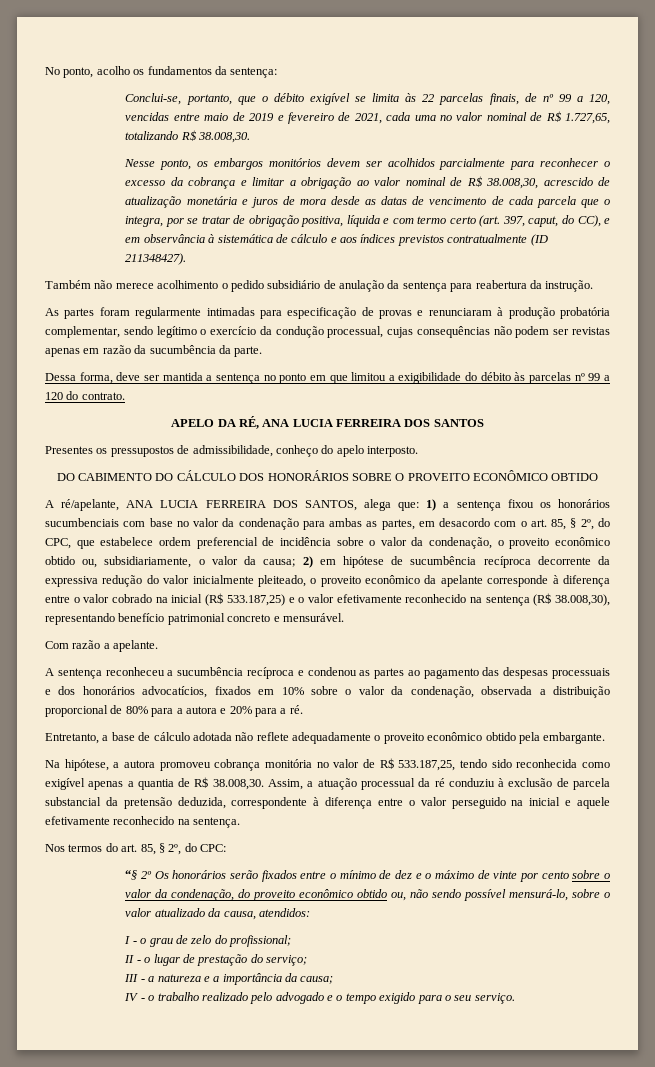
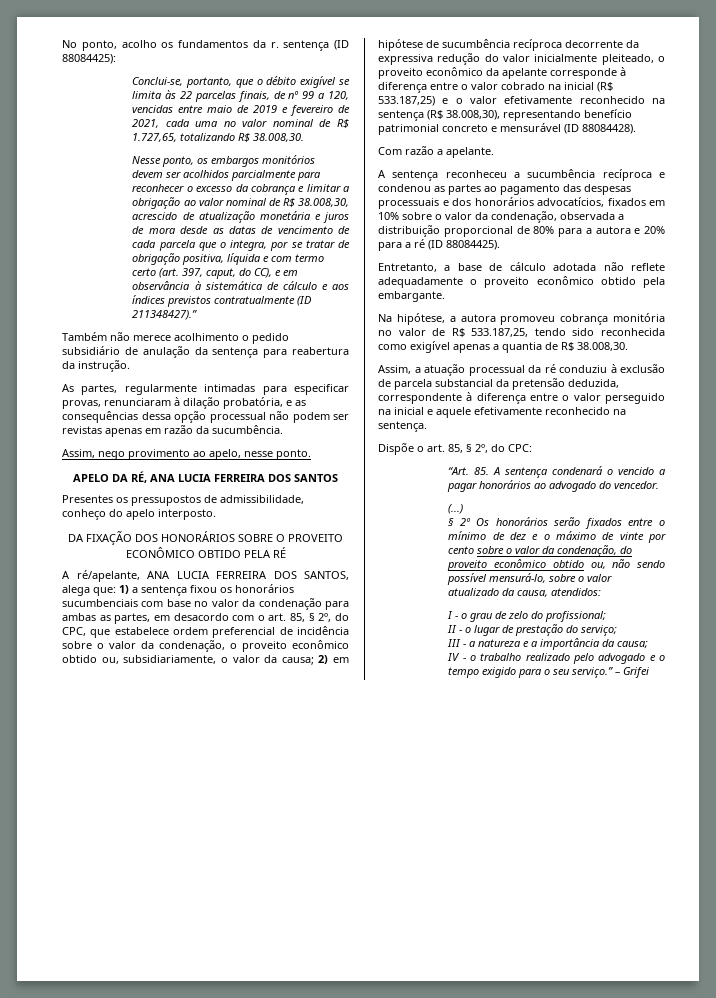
- No ponto, acolho os fundamentos da sentença:
+ No ponto, acolho os fundamentos da r. sentença (ID 88084425):
- Nesse ponto, os embargos monitórios devem ser acolhidos parcialmente para reconhecer o excesso da cobrança e limitar a obrigação ao valor nominal de R$ 38.008,30, acrescido de atualização monetária e juros de mora desde as datas de vencimento de cada parcela que o integra, por se tratar de obrigação positiva, líquida e com termo certo (art. 397, caput, do CC), e em observância à sistemática de cálculo e aos índices previstos contratualmente (ID 211348427).
+ Nesse ponto, os embargos monitórios devem ser acolhidos parcialmente para reconhecer o excesso da cobrança e limitar a obrigação ao valor nominal de R$ 38.008,30, acrescido de atualização monetária e juros de mora desde as datas de vencimento de cada parcela que o integra, por se tratar de obrigação positiva, líquida e com termo certo (art. 397, caput, do CC), e em observância à sistemática de cálculo e aos índices previstos contratualmente (ID 211348427).”
- As partes foram regularmente intimadas para especificação de provas e renunciaram à produção probatória complementar, sendo legítimo o exercício da condução processual, cujas consequências não podem ser revistas apenas em razão da sucumbência da parte.
- Dessa forma, deve ser mantida a sentença no ponto em que limitou a exigibilidade do débito às parcelas nº 99 a 120 do contrato.
+ As partes, regularmente intimadas para especificar provas, renunciaram à dilação probatória, e as consequências dessa opção processual não podem ser revistas apenas em razão da sucumbência.
+ Assim, nego provimento ao apelo, nesse ponto.
- DO CABIMENTO DO CÁLCULO DOS HONORÁRIOS SOBRE O PROVEITO ECONÔMICO OBTIDO
+ DA FIXAÇÃO DOS HONORÁRIOS SOBRE O PROVEITO ECONÔMICO OBTIDO PELA RÉ
- 2) em hipótese de sucumbência recíproca decorrente da expressiva redução do valor inicialmente pleiteado, o proveito econômico da apelante corresponde à diferença entre o valor cobrado na inicial (R$ 533.187,25) e o valor efetivamente reconhecido na sentença (R$ 38.008,30), representando benefício patrimonial concreto e mensurável.
+ 2) em hipótese de sucumbência recíproca decorrente da expressiva redução do valor inicialmente pleiteado, o proveito econômico da apelante corresponde à diferença entre o valor cobrado na inicial (R$ 533.187,25) e o valor efetivamente reconhecido na sentença (R$ 38.008,30), representando benefício patrimonial concreto e mensurável (ID 88084428).
- A sentença reconheceu a sucumbência recíproca e condenou as partes ao pagamento das despesas processuais e dos honorários advocatícios, fixados em 10% sobre o valor da condenação, observada a distribuição proporcional de 80% para a autora e 20% para a ré.
+ A sentença reconheceu a sucumbência recíproca e condenou as partes ao pagamento das despesas processuais e dos honorários advocatícios, fixados em 10% sobre o valor da condenação, observada a distribuição proporcional de 80% para a autora e 20% para a ré (ID 88084425).
- Na hipótese, a autora promoveu cobrança monitória no valor de R$ 533.187,25, tendo sido reconhecida como exigível apenas a quantia de R$ 38.008,30. Assim, a atuação processual da ré conduziu à exclusão de parcela substancial da pretensão deduzida, correspondente à diferença entre o valor perseguido na inicial e aquele efetivamente reconhecido na sentença.
+ Na hipótese, a autora promoveu cobrança monitória no valor de R$ 533.187,25, tendo sido reconhecida como exigível apenas a quantia de R$ 38.008,30.
+ Assim, a atuação processual da ré conduziu à exclusão de parcela substancial da pretensão deduzida, correspondente à diferença entre o valor perseguido na inicial e aquele efetivamente reconhecido na sentença.
- Nos termos do art. 85, § 2º, do CPC:
+ Dispõe o art. 85, § 2º, do CPC:
- “§ 2º Os honorários serão fixados entre o mínimo de dez e o máximo de vinte por cento sobre o valor da condenação, do proveito econômico obtido ou, não sendo possível mensurá-lo, sobre o valor atualizado da causa, atendidos:
+ “Art. 85. A sentença condenará o vencido a pagar honorários ao advogado do vencedor.
+ (...)
+ § 2º Os honorários serão fixados entre o mínimo de dez e o máximo de vinte por cento sobre o valor da condenação, do proveito econômico obtido ou, não sendo possível mensurá-lo, sobre o valor atualizado da causa, atendidos:
- IV - o trabalho realizado pelo advogado e o tempo exigido para o seu serviço.
+ IV - o trabalho realizado pelo advogado e o tempo exigido para o seu serviço.” – Grifei

